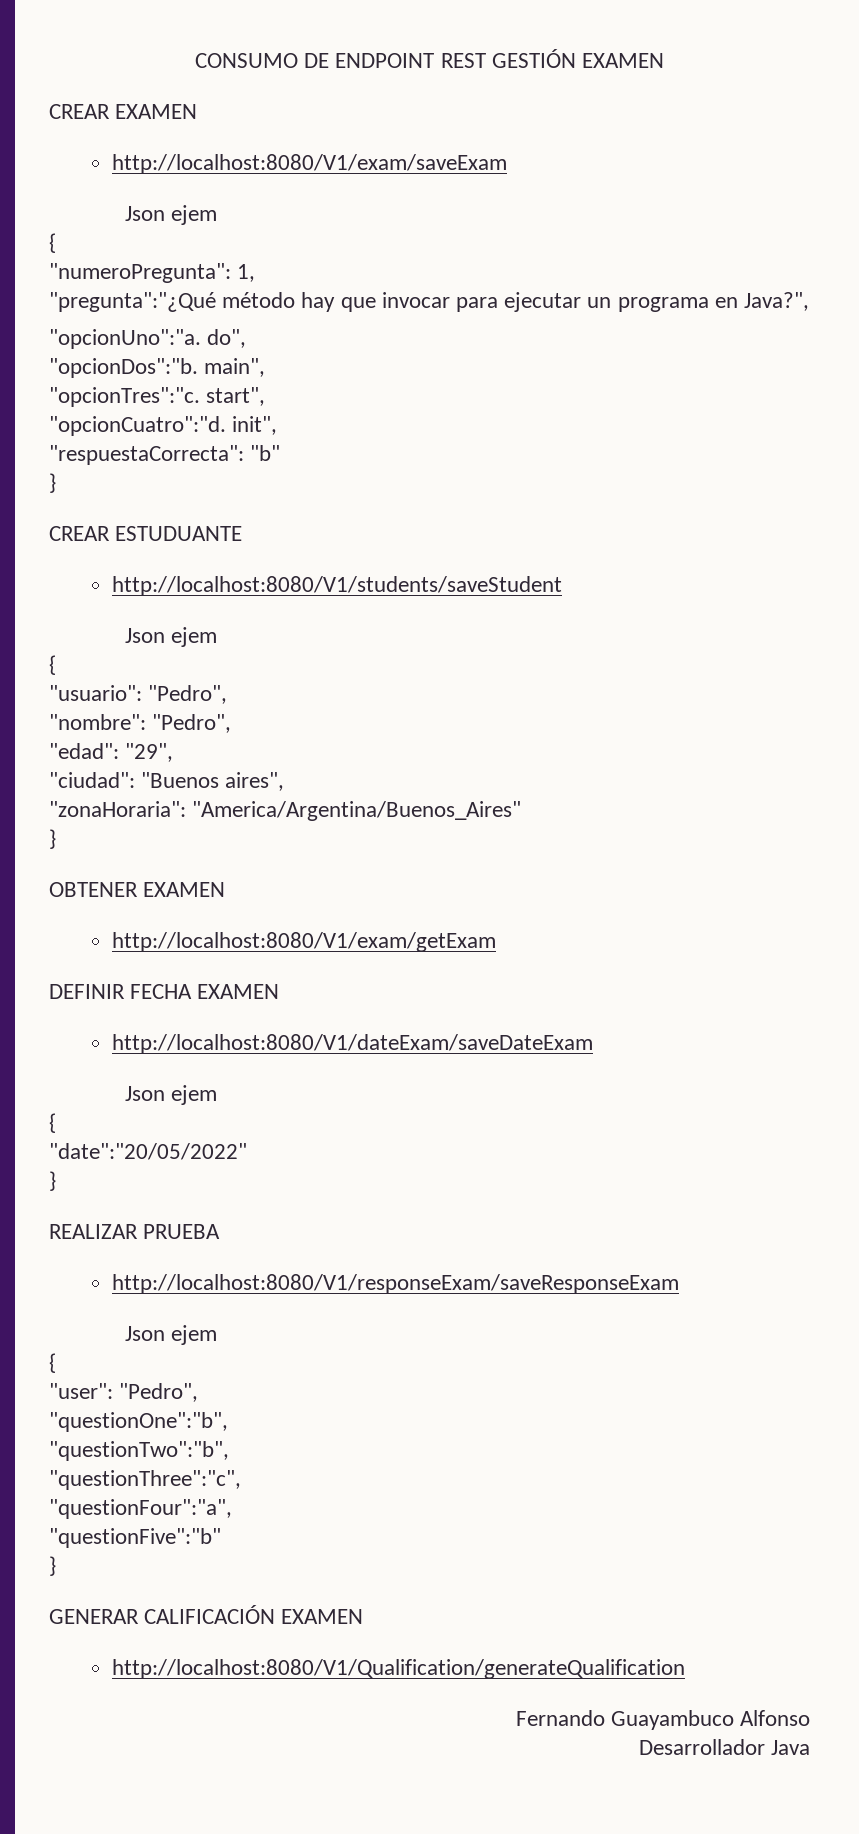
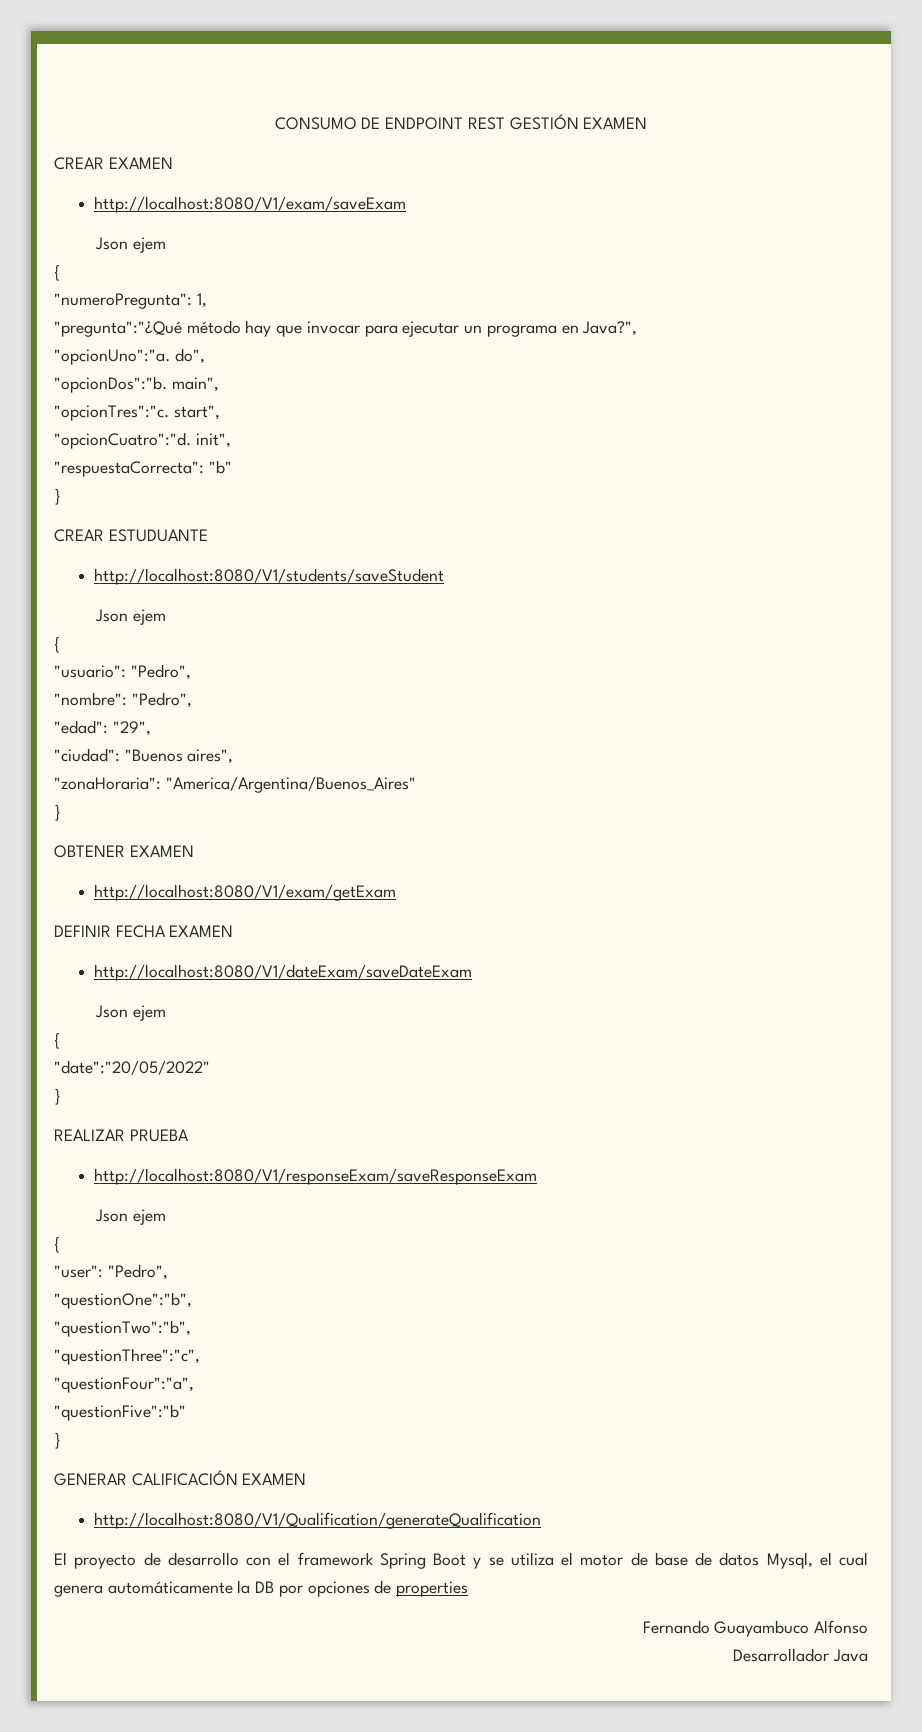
+ El proyecto de desarrollo con el framework Spring Boot y se utiliza el motor de base de datos Mysql, el cual genera automáticamente la DB por opciones de properties

